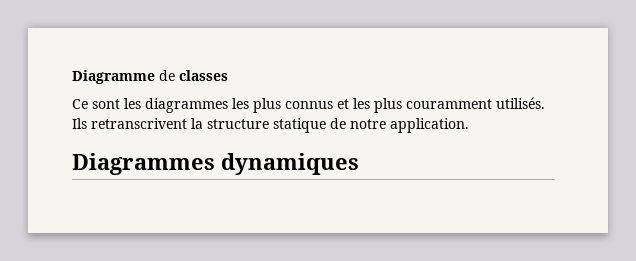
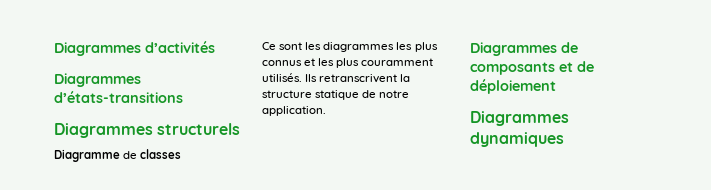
+ Diagrammes d’activités
+ Diagrammes d’états-transitions
+ Diagrammes structurels
+ Diagrammes de composants et de déploiement

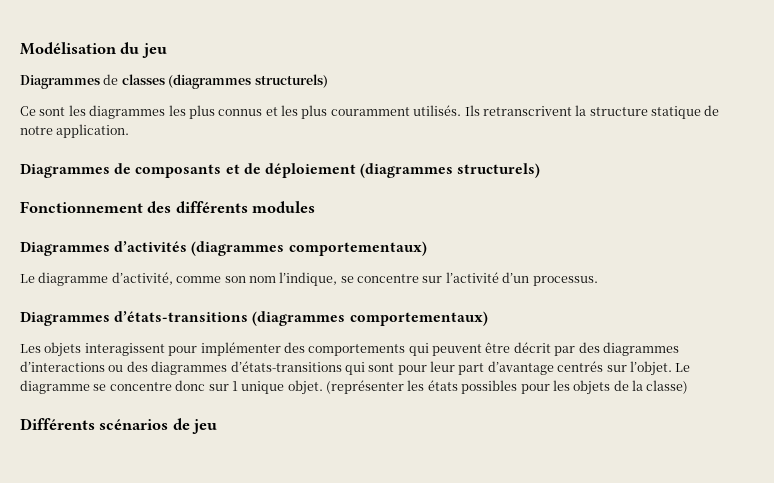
- Diagrammes d’activités
- Diagrammes d’états-transitions
- Diagrammes structurels
- Diagramme de classes
+ Modélisation du jeu
+ Diagrammes de classes (diagrammes structurels)
- Diagrammes de composants et de déploiement
- Diagrammes dynamiques
+ Diagrammes de composants et de déploiement (diagrammes structurels)
+ Fonctionnement des différents modules
+ Diagrammes d’activités (diagrammes comportementaux)
+ Le diagramme d’activité, comme son nom l’indique, se concentre sur l’activité d’un processus.
+ Diagrammes d’états-transitions (diagrammes comportementaux)
+ Les objets interagissent pour implémenter des comportements qui peuvent être décrit par des diagrammes d’interactions ou des diagrammes d’états-transitions qui sont pour leur part d’avantage centrés sur l’objet. Le diagramme se concentre donc sur 1 unique objet. (représenter les états possibles pour les objets de la classe)
+ Différents scénarios de jeu

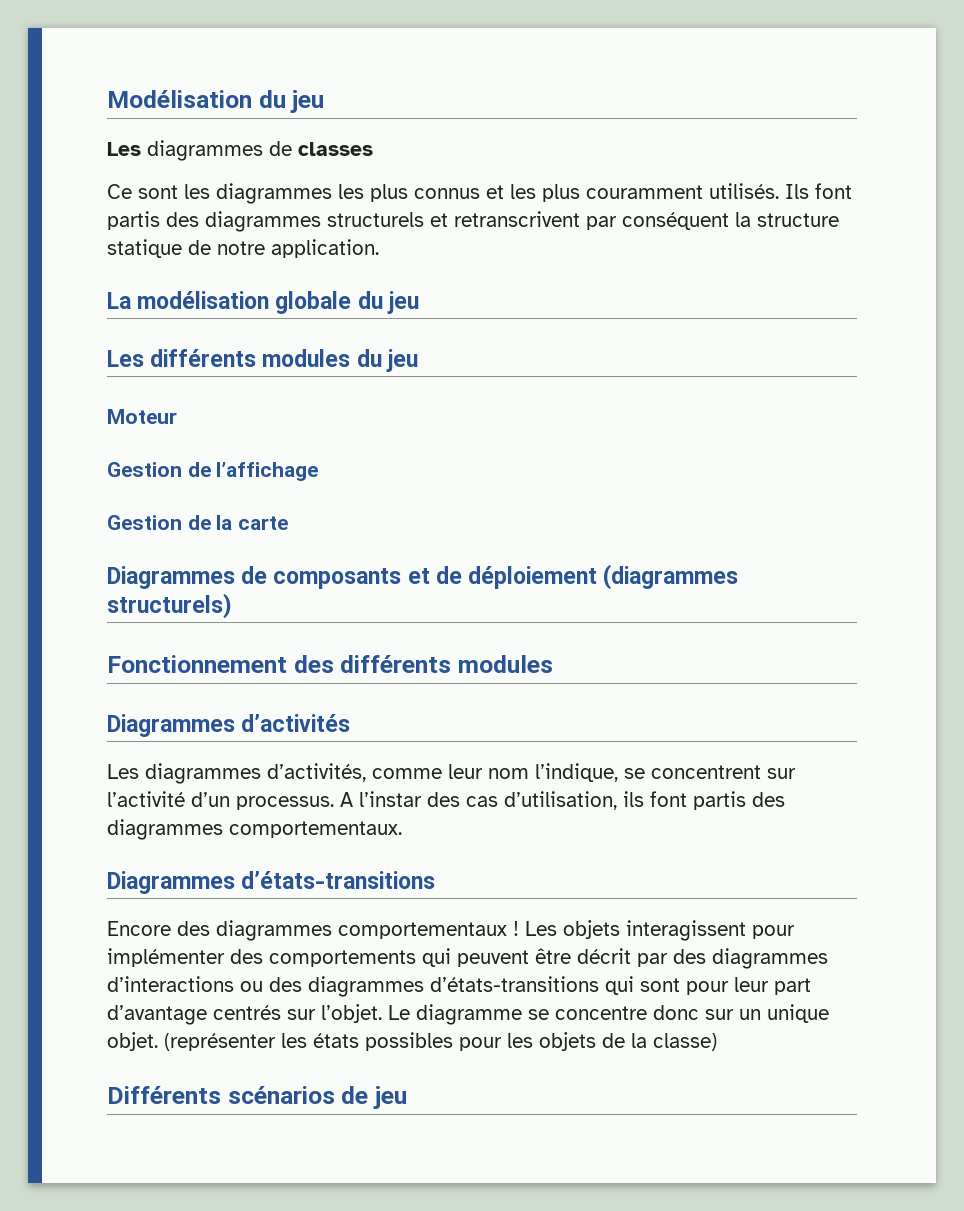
- Diagrammes de classes (diagrammes structurels)
+ Les diagrammes de classes
- Ils retranscrivent la structure statique de notre application.
+ Ils font partis des diagrammes structurels et retranscrivent par conséquent la structure statique de notre application.
+ La modélisation globale du jeu
+ Les différents modules du jeu
+ Moteur
+ Gestion de l’affichage
+ Gestion de la carte
- Diagrammes d’activités (diagrammes comportementaux)
- Le diagramme d’activité, comme son nom l’indique, se concentre sur l’activité d’un processus.
- Diagrammes d’états-transitions (diagrammes comportementaux)
- Les objets interagissent pour implémenter des comportements qui peuvent être décrit par des diagrammes d’interactions ou des diagrammes d’états-transitions qui sont pour leur part d’avantage centrés sur l’objet.
+ Diagrammes d’activités
+ Les diagrammes d’activités, comme leur nom l’indique, se concentrent sur l’activité d’un processus. A l’instar des cas d’utilisation, ils font partis des diagrammes comportementaux.
+ Diagrammes d’états-transitions
+ Encore des diagrammes comportementaux ! Les objets interagissent pour implémenter des comportements qui peuvent être décrit par des diagrammes d’interactions ou des diagrammes d’états-transitions qui sont pour leur part d’avantage centrés sur l’objet.
- Le diagramme se concentre donc sur 1 unique objet.
+ Le diagramme se concentre donc sur un unique objet.

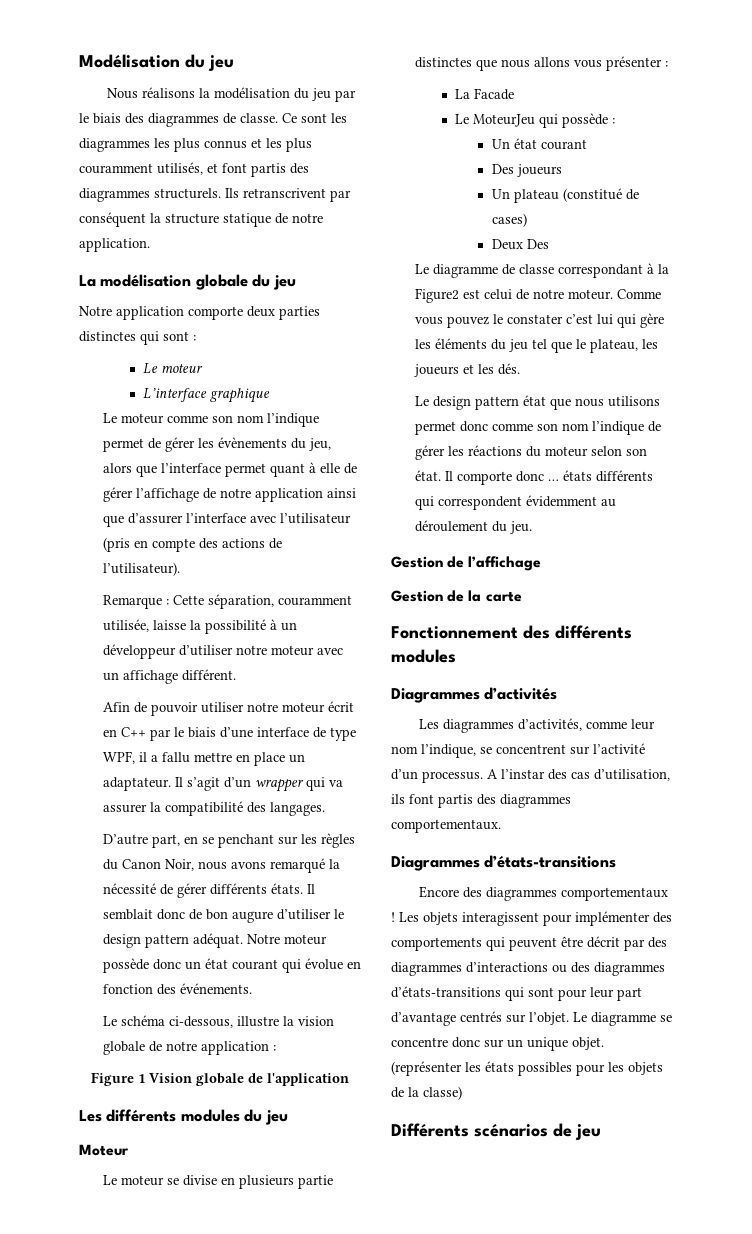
- Les diagrammes de classes
- Ce sont les diagrammes les plus connus et les plus couramment utilisés. Ils font partis des diagrammes structurels et retranscrivent par conséquent la structure statique de notre application.
+ Nous réalisons la modélisation du jeu par le biais des diagrammes de classe. Ce sont les diagrammes les plus connus et les plus couramment utilisés, et font partis des diagrammes structurels. Ils retranscrivent par conséquent la structure statique de notre application.
+ Notre application comporte deux parties distinctes qui sont :
+ Le moteur
+ L’interface graphique
+ Le moteur comme son nom l’indique permet de gérer les évènements du jeu, alors que l’interface permet quant à elle de gérer l’affichage de notre application ainsi que d’assurer l’interface avec l’utilisateur (pris en compte des actions de l’utilisateur).
+ Remarque : Cette séparation, couramment utilisée, laisse la possibilité à un développeur d’utiliser notre moteur avec un affichage différent.
+ Afin de pouvoir utiliser notre moteur écrit en C++ par le biais d’une interface de type WPF, il a fallu mettre en place un adaptateur. Il s’agit d’un wrapper qui va assurer la compatibilité des langages.
+ D’autre part, en se penchant sur les règles du Canon Noir, nous avons remarqué la nécessité de gérer différents états. Il semblait donc de bon augure d’utiliser le design pattern adéquat. Notre moteur possède donc un état courant qui évolue en fonction des événements.
+ Le schéma ci-dessous, illustre la vision globale de notre application :
+ Figure 1 Vision globale de l'application
+ Le moteur se divise en plusieurs partie distinctes que nous allons vous présenter :
+ La Facade
+ Le MoteurJeu qui possède :
+ Un état courant
+ Des joueurs
+ Un plateau (constitué de cases)
+ Deux Des
+ Le diagramme de classe correspondant à la Figure2 est celui de notre moteur. Comme vous pouvez le constater c’est lui qui gère les éléments du jeu tel que le plateau, les joueurs et les dés.
+ Le design pattern état que nous utilisons permet donc comme son nom l’indique de gérer les réactions du moteur selon son état. Il comporte donc … états différents qui correspondent évidemment au déroulement du jeu.
- Diagrammes de composants et de déploiement (diagrammes structurels)

